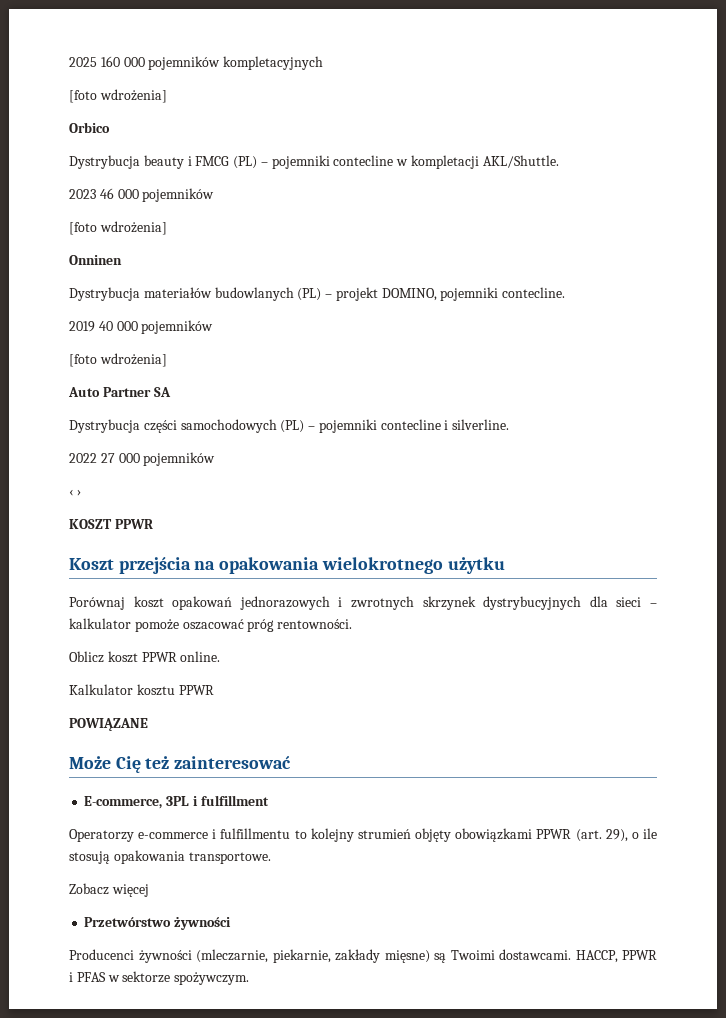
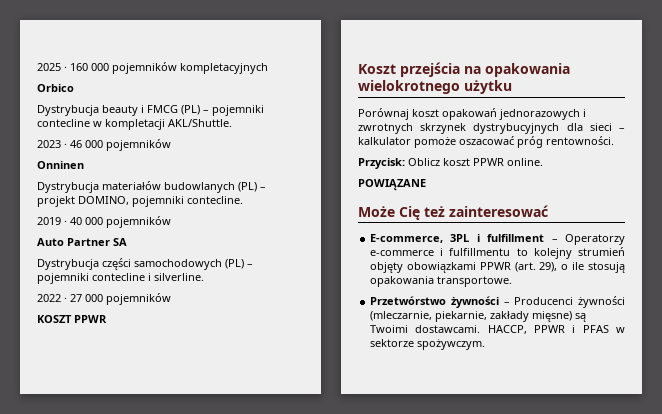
- 2025 160 000 pojemników kompletacyjnych
- [foto wdrożenia]
+ 2025 · 160 000 pojemników kompletacyjnych
- 2023 46 000 pojemników
- [foto wdrożenia]
+ 2023 · 46 000 pojemników
- 2019 40 000 pojemników
- [foto wdrożenia]
+ 2019 · 40 000 pojemników
- 2022 27 000 pojemników
+ 2022 · 27 000 pojemników
- ‹ ›
- Oblicz koszt PPWR online.
+ Przycisk: Oblicz koszt PPWR online.
- Kalkulator kosztu PPWR
- E-commerce, 3PL i fulfillment
- Operatorzy e-commerce i fulfillmentu to kolejny strumień objęty obowiązkami PPWR (art. 29), o ile stosują opakowania transportowe.
+ E-commerce, 3PL i fulfillment – Operatorzy e-commerce i fulfillmentu to kolejny strumień objęty obowiązkami PPWR (art. 29), o ile stosują opakowania transportowe.
- Zobacz więcej
- Przetwórstwo żywności
- Producenci żywności (mleczarnie, piekarnie, zakłady mięsne) są Twoimi dostawcami.
+ Przetwórstwo żywności – Producenci żywności (mleczarnie, piekarnie, zakłady mięsne) są Twoimi dostawcami.

